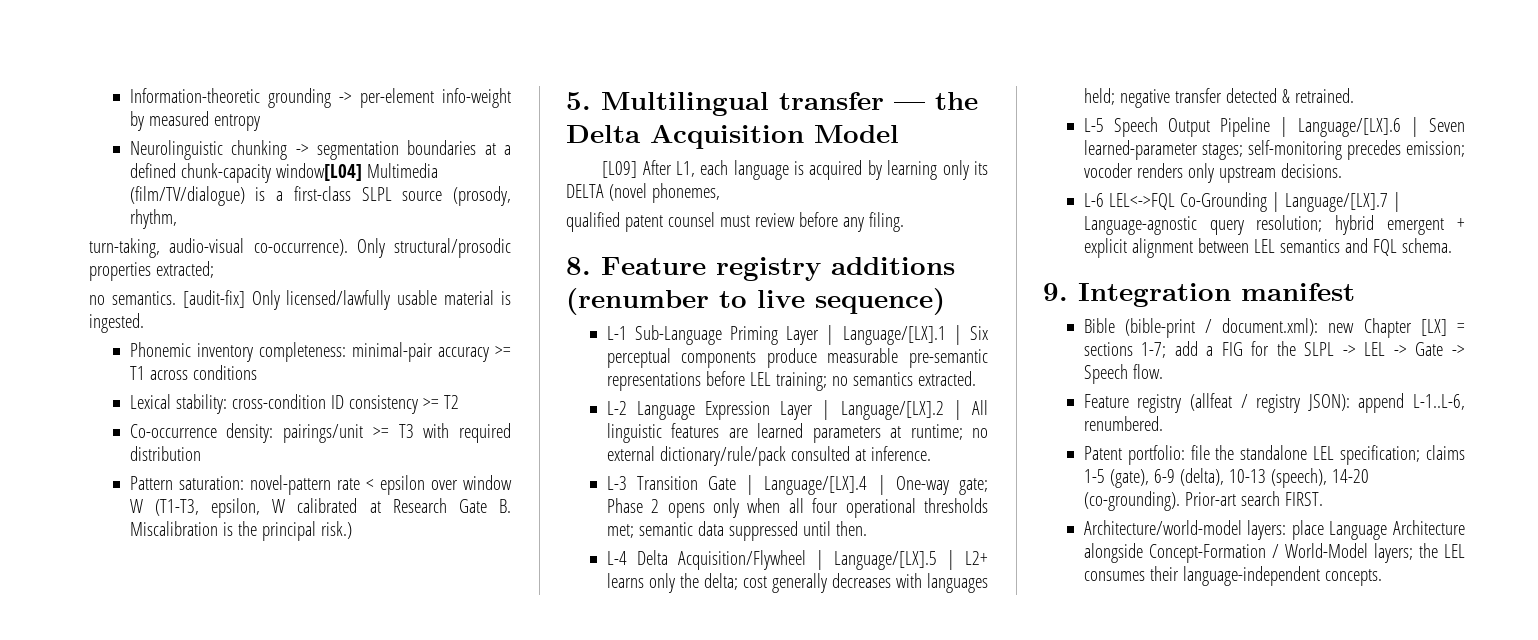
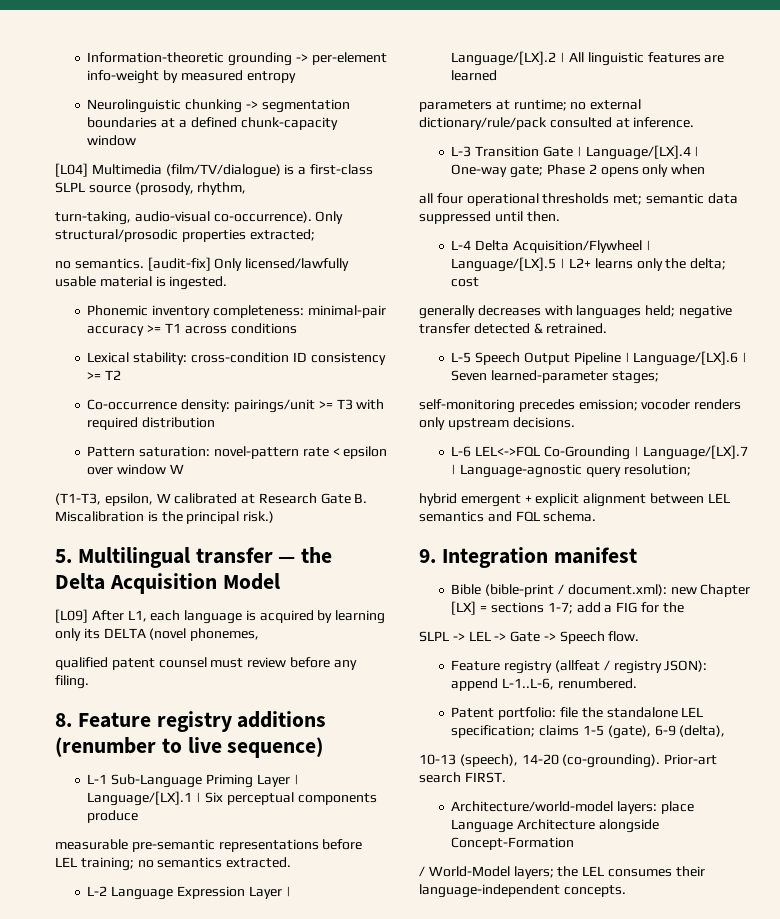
- Neurolinguistic chunking -> segmentation boundaries at a defined chunk-capacity window[L04] Multimedia (film/TV/dialogue) is a first-class SLPL source (prosody, rhythm,
+ Neurolinguistic chunking -> segmentation boundaries at a defined chunk-capacity window
+ [L04] Multimedia (film/TV/dialogue) is a first-class SLPL source (prosody, rhythm,
- Pattern saturation: novel-pattern rate < epsilon over window W (T1-T3, epsilon, W calibrated at Research Gate B. Miscalibration is the principal risk.)
+ Pattern saturation: novel-pattern rate < epsilon over window W
+ (T1-T3, epsilon, W calibrated at Research Gate B. Miscalibration is the principal risk.)
- L-1 Sub-Language Priming Layer | Language/[LX].1 | Six perceptual components produce measurable pre-semantic representations before LEL training; no semantics extracted.
+ L-1 Sub-Language Priming Layer | Language/[LX].1 | Six perceptual components produce
+ measurable pre-semantic representations before LEL training; no semantics extracted.
- L-2 Language Expression Layer | Language/[LX].2 | All linguistic features are learned parameters at runtime; no external dictionary/rule/pack consulted at inference.
+ L-2 Language Expression Layer | Language/[LX].2 | All linguistic features are learned
+ parameters at runtime; no external dictionary/rule/pack consulted at inference.
- L-3 Transition Gate | Language/[LX].4 | One-way gate; Phase 2 opens only when all four operational thresholds met; semantic data suppressed until then.
+ L-3 Transition Gate | Language/[LX].4 | One-way gate; Phase 2 opens only when
+ all four operational thresholds met; semantic data suppressed until then.
- L-4 Delta Acquisition/Flywheel | Language/[LX].5 | L2+ learns only the delta; cost generally decreases with languages held; negative transfer detected & retrained.
+ L-4 Delta Acquisition/Flywheel | Language/[LX].5 | L2+ learns only the delta; cost
+ generally decreases with languages held; negative transfer detected & retrained.
- L-5 Speech Output Pipeline | Language/[LX].6 | Seven learned-parameter stages; self-monitoring precedes emission; vocoder renders only upstream decisions.
+ L-5 Speech Output Pipeline | Language/[LX].6 | Seven learned-parameter stages;
+ self-monitoring precedes emission; vocoder renders only upstream decisions.
- L-6 LEL<->FQL Co-Grounding | Language/[LX].7 | Language-agnostic query resolution; hybrid emergent + explicit alignment between LEL semantics and FQL schema.
+ L-6 LEL<->FQL Co-Grounding | Language/[LX].7 | Language-agnostic query resolution;
+ hybrid emergent + explicit alignment between LEL semantics and FQL schema.
- Bible (bible-print / document.xml): new Chapter [LX] = sections 1-7; add a FIG for the SLPL -> LEL -> Gate -> Speech flow.
+ Bible (bible-print / document.xml): new Chapter [LX] = sections 1-7; add a FIG for the
+ SLPL -> LEL -> Gate -> Speech flow.
- Patent portfolio: file the standalone LEL specification; claims 1-5 (gate), 6-9 (delta), 10-13 (speech), 14-20 (co-grounding).
+ Patent portfolio: file the standalone LEL specification; claims 1-5 (gate), 6-9 (delta),
+ 10-13 (speech), 14-20 (co-grounding).
- Architecture/world-model layers: place Language Architecture alongside Concept-Formation / World-Model layers; the LEL consumes their language-independent concepts.
+ Architecture/world-model layers: place Language Architecture alongside Concept-Formation
+ / World-Model layers; the LEL consumes their language-independent concepts.

